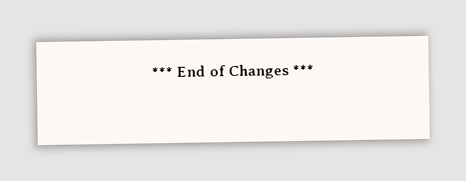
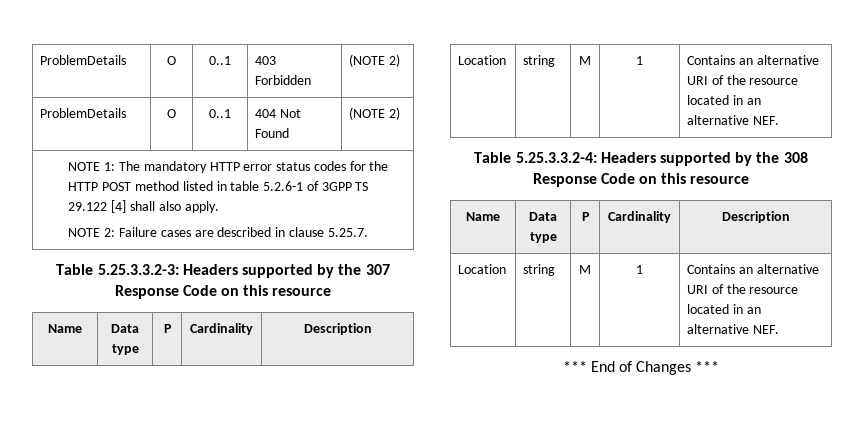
+ ProblemDetails | O | 0..1 | 403 Forbidden | (NOTE 2)
+ ProblemDetails | O | 0..1 | 404 Not Found | (NOTE 2)
+ NOTE 1: The mandatory HTTP error status codes for the HTTP POST method listed in table 5.2.6-1 of 3GPP TS 29.122 [4] shall also apply.
+ NOTE 2: Failure cases are described in clause 5.25.7.
+ Table 5.25.3.3.2-3: Headers supported by the 307 Response Code on this resource
+ Name | Data type | P | Cardinality | Description
+ Location | string | M | 1 | Contains an alternative URI of the resource located in an alternative NEF.
+ Table 5.25.3.3.2-4: Headers supported by the 308 Response Code on this resource
+ Name | Data type | P | Cardinality | Description
+ Location | string | M | 1 | Contains an alternative URI of the resource located in an alternative NEF.

